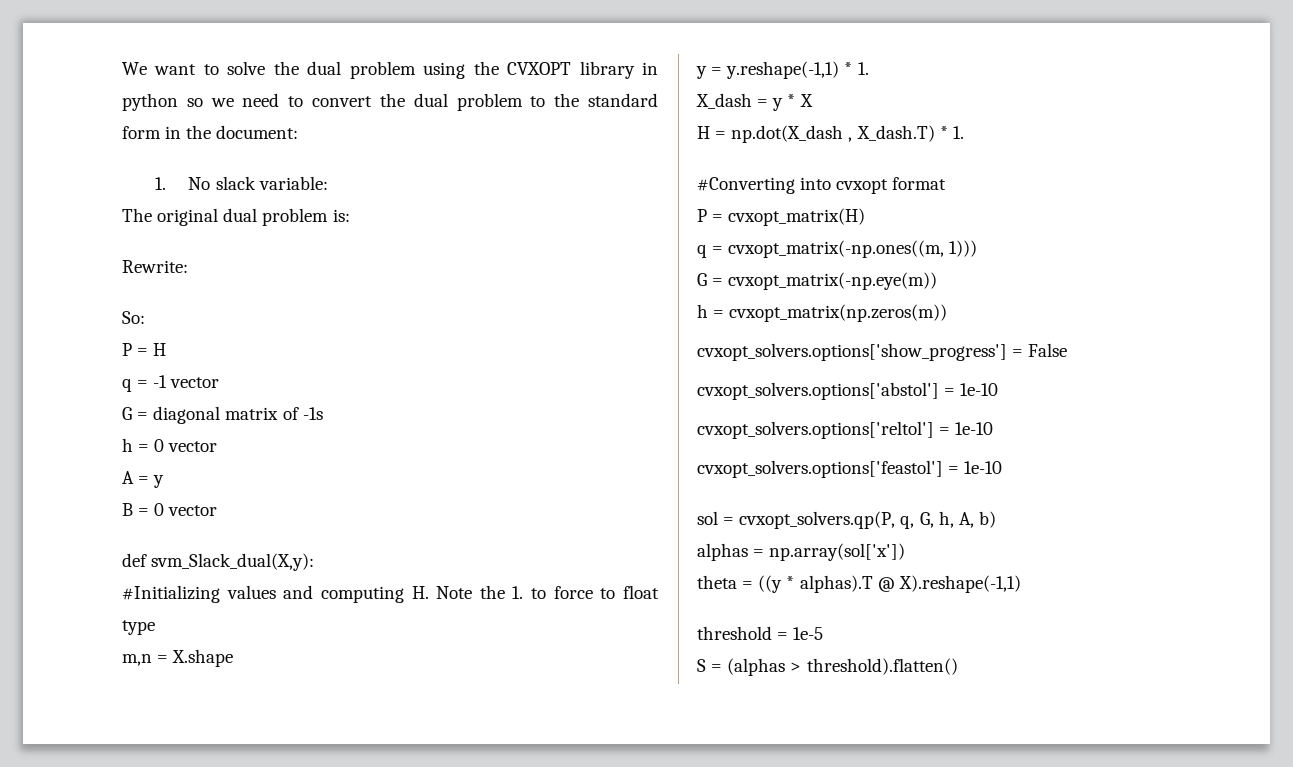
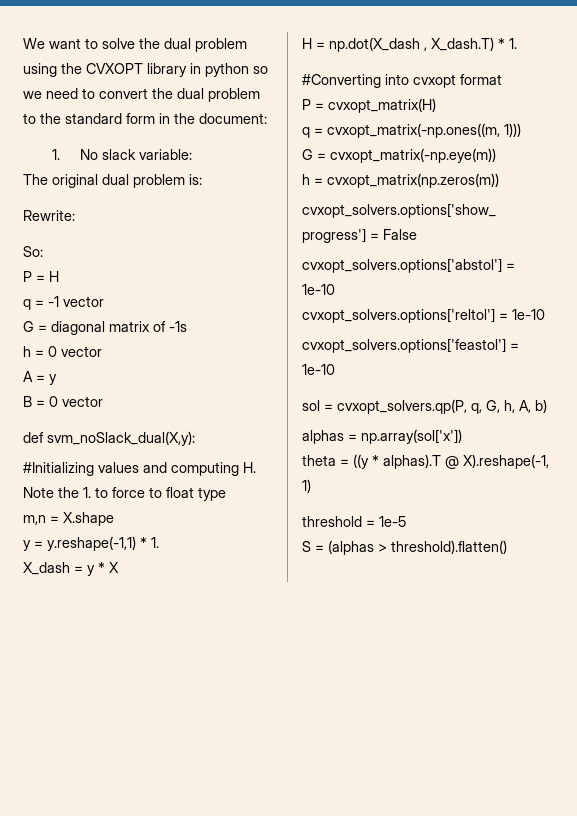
- def svm_Slack_dual(X,y):
+ def svm_noSlack_dual(X,y):
- theta = ((y * alphas).T @ X).reshape(-1,1)
+ theta = ((y * alphas).T @ X).reshape(-1, 1)

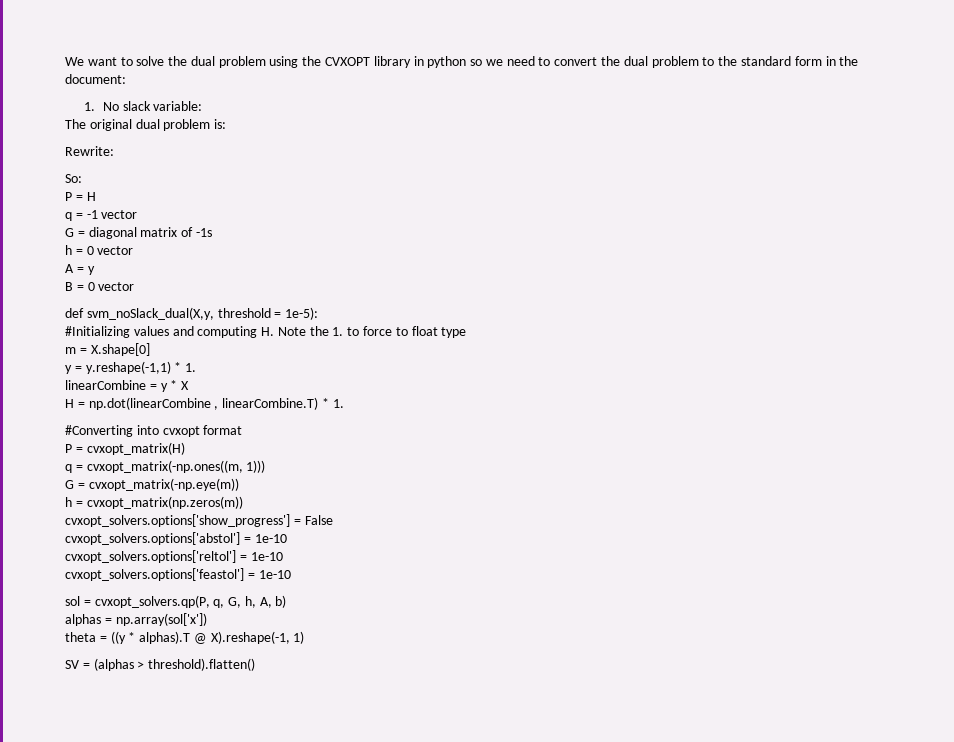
- def svm_noSlack_dual(X,y):
+ def svm_noSlack_dual(X,y, threshold = 1e-5):
- m,n = X.shape
+ m = X.shape[0]
- X_dash = y * X
+ linearCombine = y * X
- H = np.dot(X_dash , X_dash.T) * 1.
+ H = np.dot(linearCombine , linearCombine.T) * 1.
- threshold = 1e-5
- S = (alphas > threshold).flatten()
+ SV = (alphas > threshold).flatten()

